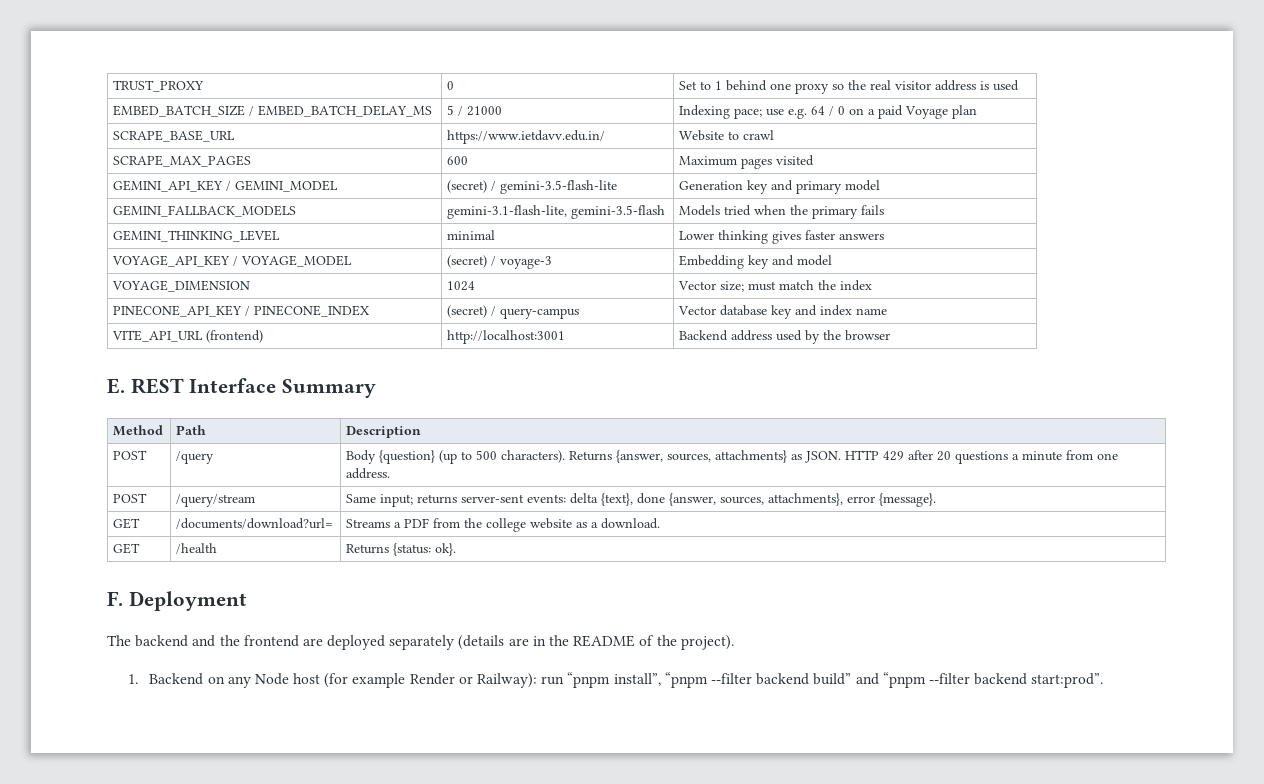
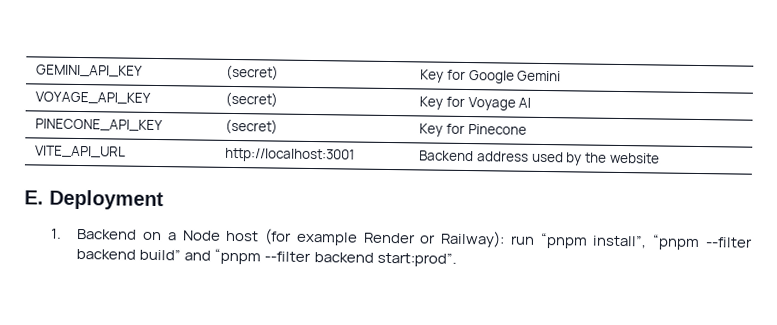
- TRUST_PROXY | 0 | Set to 1 behind one proxy so the real visitor address is used
- EMBED_BATCH_SIZE / EMBED_BATCH_DELAY_MS | 5 / 21000 | Indexing pace; use e.g. 64 / 0 on a paid Voyage plan
- SCRAPE_BASE_URL | https://www.ietdavv.edu.in/ | Website to crawl
- SCRAPE_MAX_PAGES | 600 | Maximum pages visited
- GEMINI_API_KEY / GEMINI_MODEL | (secret) / gemini-3.5-flash-lite | Generation key and primary model
- GEMINI_FALLBACK_MODELS | gemini-3.1-flash-lite, gemini-3.5-flash | Models tried when the primary fails
- GEMINI_THINKING_LEVEL | minimal | Lower thinking gives faster answers
+ GEMINI_API_KEY | (secret) | Key for Google Gemini
- VOYAGE_API_KEY / VOYAGE_MODEL | (secret) / voyage-3 | Embedding key and model
- VOYAGE_DIMENSION | 1024 | Vector size; must match the index
+ VOYAGE_API_KEY | (secret) | Key for Voyage AI
- PINECONE_API_KEY / PINECONE_INDEX | (secret) / query-campus | Vector database key and index name
+ PINECONE_API_KEY | (secret) | Key for Pinecone
- VITE_API_URL (frontend) | http://localhost:3001 | Backend address used by the browser
+ VITE_API_URL | http://localhost:3001 | Backend address used by the website
- E. REST Interface Summary
- Method | Path | Description
- POST | /query | Body {question} (up to 500 characters). Returns {answer, sources, attachments} as JSON. HTTP 429 after 20 questions a minute from one address.
- POST | /query/stream | Same input; returns server-sent events: delta {text}, done {answer, sources, attachments}, error {message}.
- GET | /documents/download?url= | Streams a PDF from the college website as a download.
- GET | /health | Returns {status: ok}.
- F. Deployment
- The backend and the frontend are deployed separately (details are in the README of the project).
+ E. Deployment
- 1. Backend on any Node host (for example Render or Railway): run “pnpm install”, “pnpm --filter backend build” and “pnpm --filter backend start:prod”.
+ 1. Backend on a Node host (for example Render or Railway): run “pnpm install”, “pnpm --filter backend build” and “pnpm --filter backend start:prod”.

